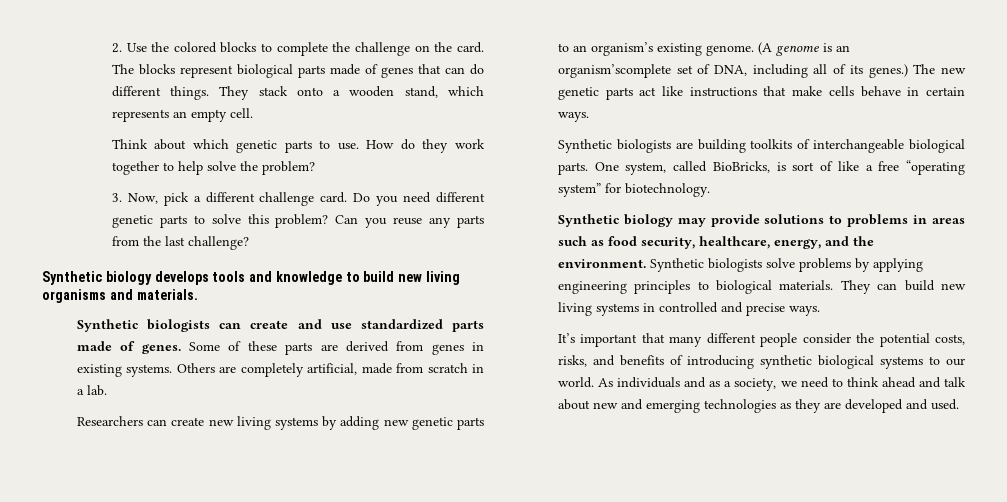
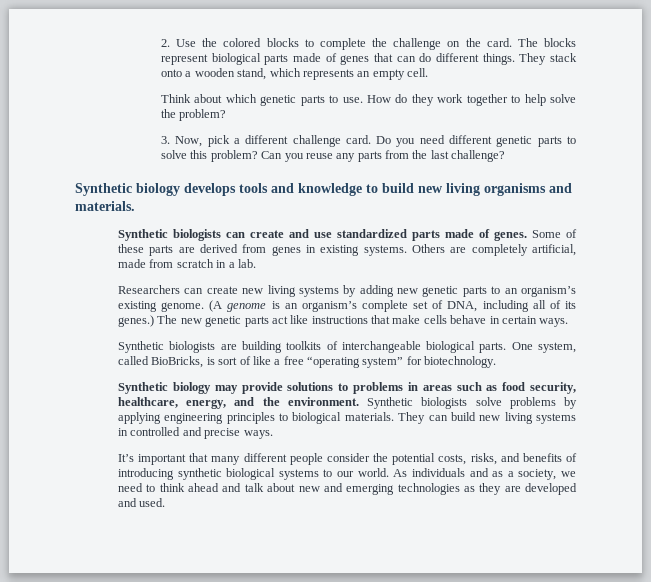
- (A genome is an organism’scomplete set of DNA, including all of its genes.)
+ (A genome is an organism’s complete set of DNA, including all of its genes.)

